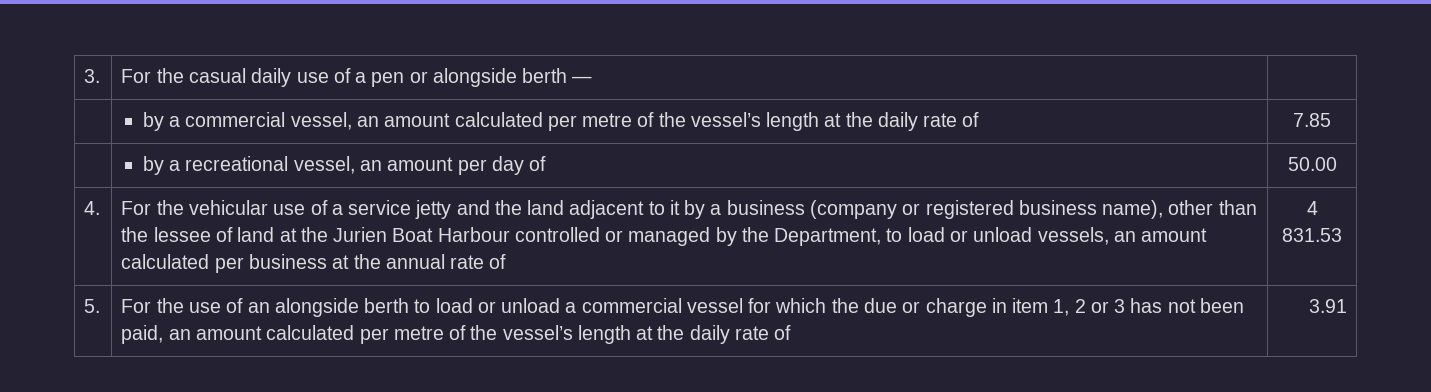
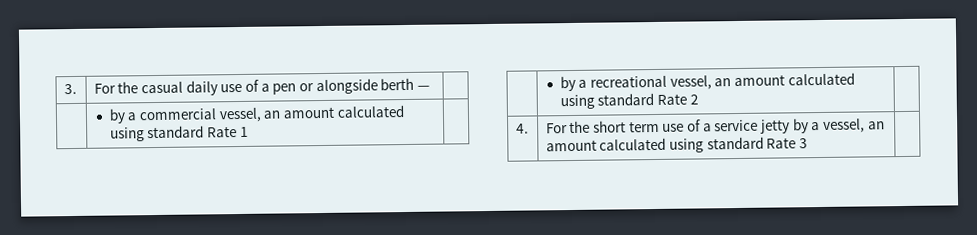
- | by a commercial vessel, an amount calculated per metre of the vessel’s length at the daily rate of | 7.85
+ | by a commercial vessel, an amount calculated using standard Rate 1 |
- | by a recreational vessel, an amount per day of | 50.00
+ | by a recreational vessel, an amount calculated using standard Rate 2 |
- For the vehicular use of a service jetty and the land adjacent to it by a business (company or registered business name), other than the lessee of land at the Jurien Boat Harbour controlled or managed by the Department, to load or unload vessels, an amount calculated per business at the annual rate of | 4 831.53
- 5. | For the use of an alongside berth to load or unload a commercial vessel for which the due or charge in item 1, 2 or 3 has not been paid, an amount calculated per metre of the vessel’s length at the daily rate of | 3.91
+ For the short term use of a service jetty by a vessel, an amount calculated using standard Rate 3

